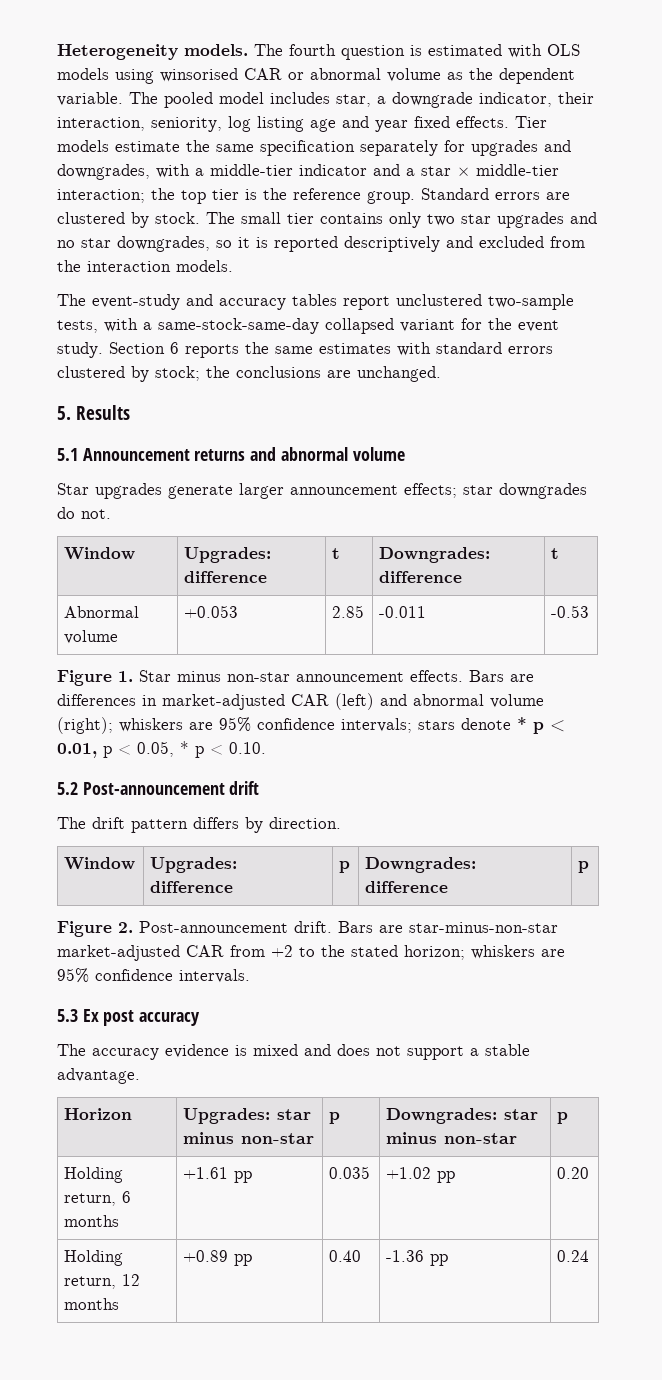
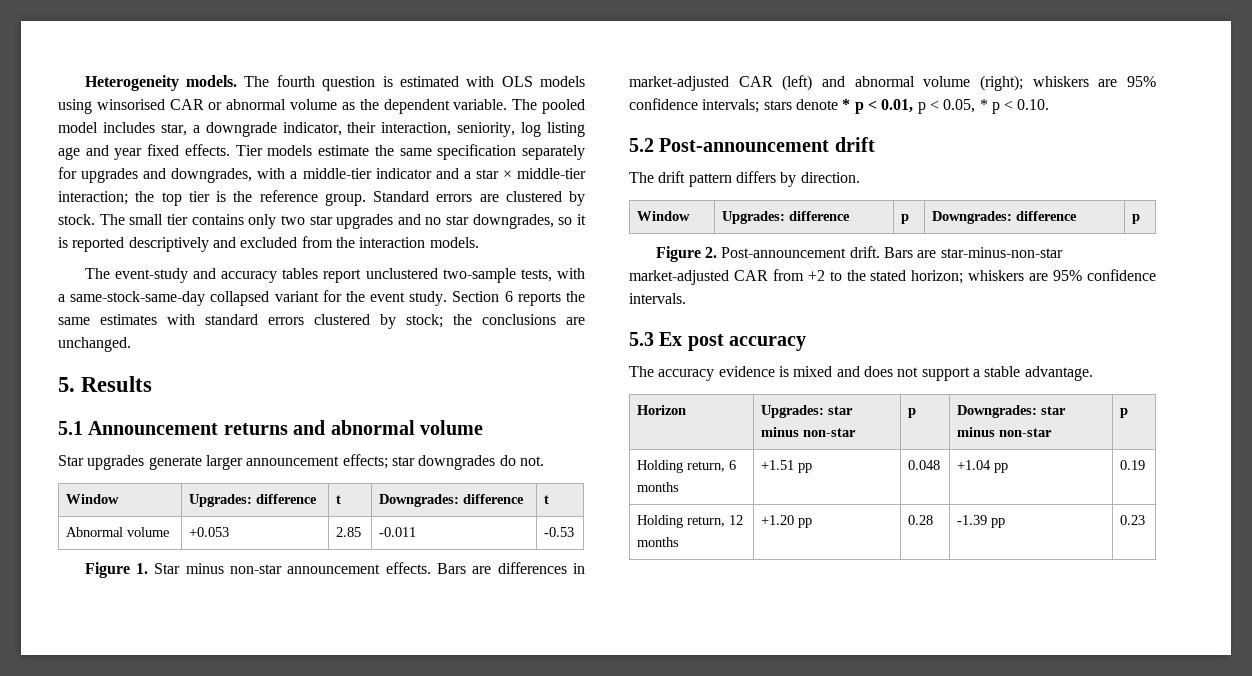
- Holding return, 6 months | +1.61 pp | 0.035 | +1.02 pp | 0.20
+ Holding return, 6 months | +1.51 pp | 0.048 | +1.04 pp | 0.19
- Holding return, 12 months | +0.89 pp | 0.40 | -1.36 pp | 0.24
+ Holding return, 12 months | +1.20 pp | 0.28 | -1.39 pp | 0.23

